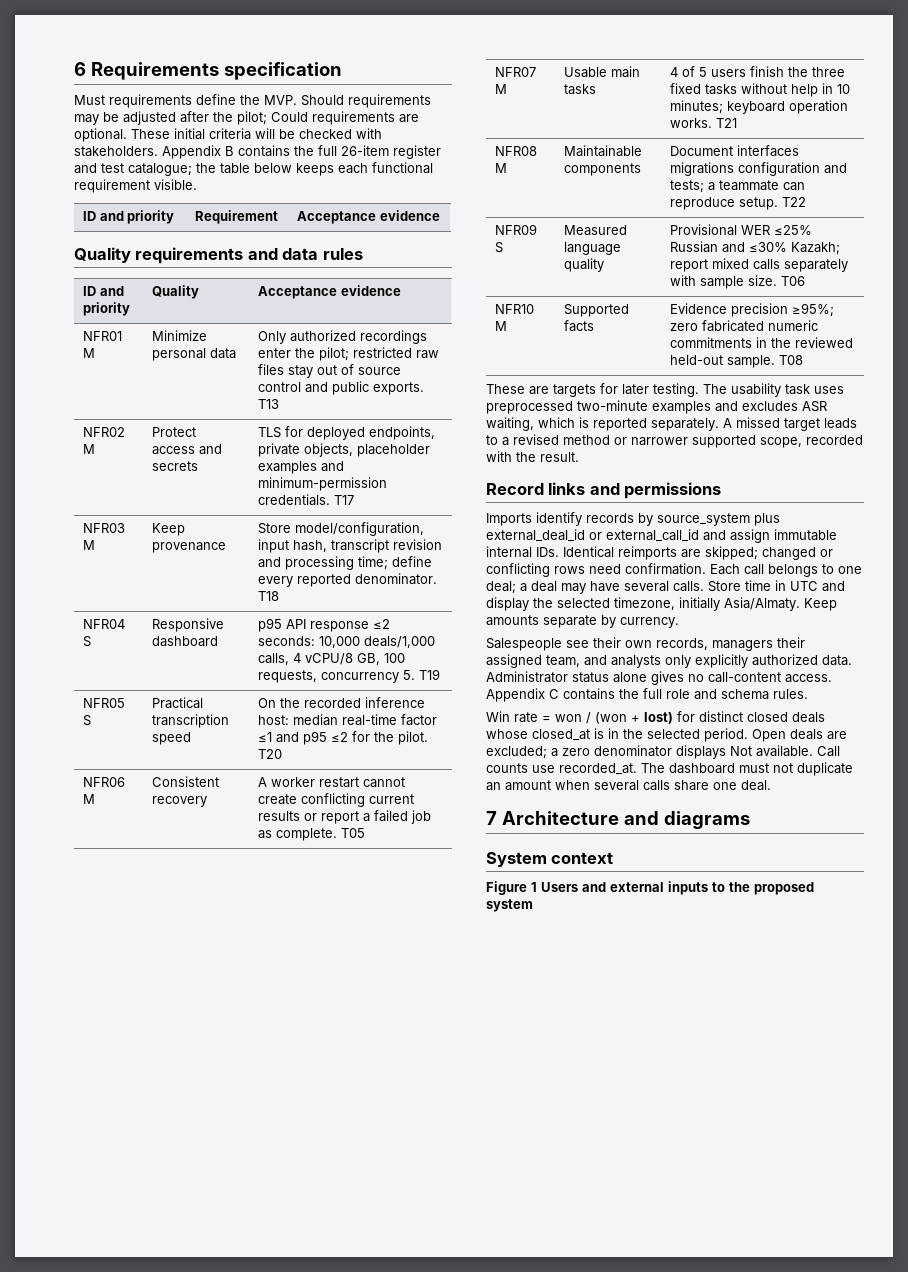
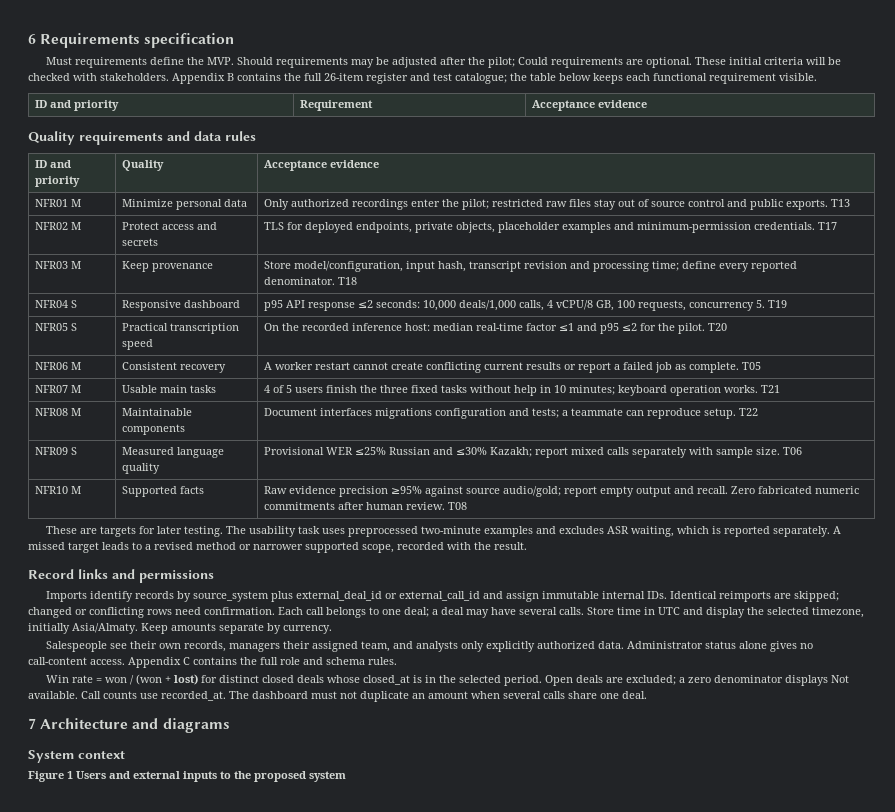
- NFR10 M | Supported facts | Evidence precision ≥95%; zero fabricated numeric commitments in the reviewed held-out sample. T08
+ NFR10 M | Supported facts | Raw evidence precision ≥95% against source audio/gold; report empty output and recall. Zero fabricated numeric commitments after human review. T08

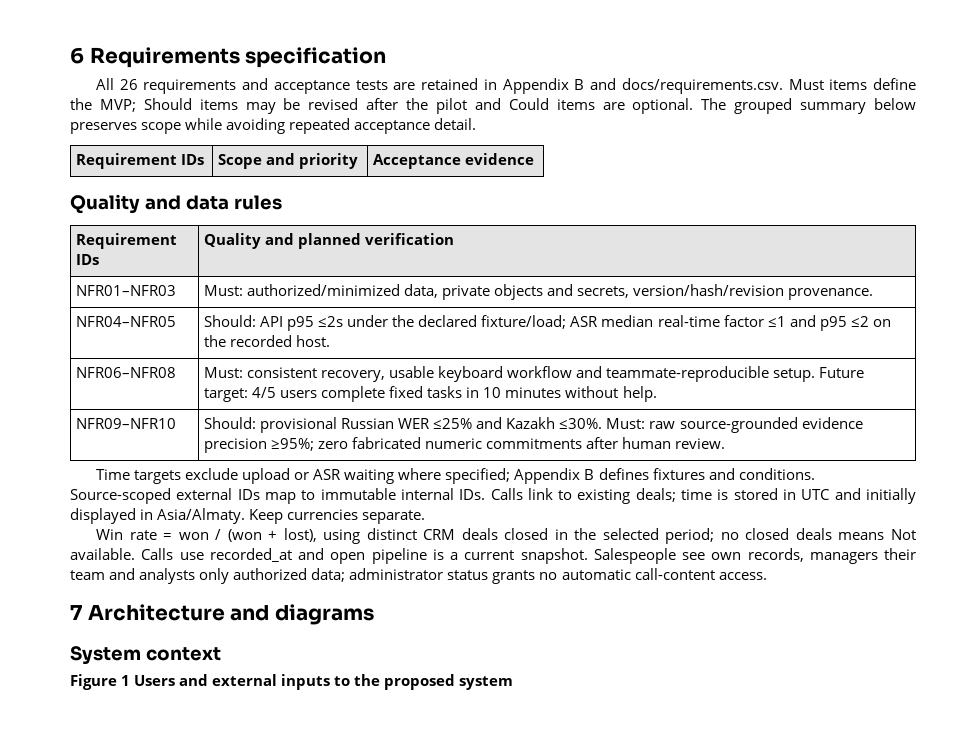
- Must requirements define the MVP. Should requirements may be adjusted after the pilot; Could requirements are optional. These initial criteria will be checked with stakeholders. Appendix B contains the full 26-item register and test catalogue; the table below keeps each functional requirement visible.
- ID and priority | Requirement | Acceptance evidence
+ All 26 requirements and acceptance tests are retained in Appendix B and docs/requirements.csv. Must items define the MVP; Should items may be revised after the pilot and Could items are optional. The grouped summary below preserves scope while avoiding repeated acceptance detail.
+ Requirement IDs | Scope and priority | Acceptance evidence
- Quality requirements and data rules
+ Quality and data rules
- ID and priority | Quality | Acceptance evidence
- NFR01 M | Minimize personal data | Only authorized recordings enter the pilot; restricted raw files stay out of source control and public exports. T13
- NFR02 M | Protect access and secrets | TLS for deployed endpoints, private objects, placeholder examples and minimum-permission credentials. T17
- NFR03 M | Keep provenance | Store model/configuration, input hash, transcript revision and processing time; define every reported denominator. T18
- NFR04 S | Responsive dashboard | p95 API response ≤2 seconds: 10,000 deals/1,000 calls, 4 vCPU/8 GB, 100 requests, concurrency 5. T19
- NFR05 S | Practical transcription speed | On the recorded inference host: median real-time factor ≤1 and p95 ≤2 for the pilot. T20
- NFR06 M | Consistent recovery | A worker restart cannot create conflicting current results or report a failed job as complete. T05
- NFR07 M | Usable main tasks | 4 of 5 users finish the three fixed tasks without help in 10 minutes; keyboard operation works. T21
- NFR08 M | Maintainable components | Document interfaces migrations configuration and tests; a teammate can reproduce setup. T22
- NFR09 S | Measured language quality | Provisional WER ≤25% Russian and ≤30% Kazakh; report mixed calls separately with sample size. T06
- NFR10 M | Supported facts | Raw evidence precision ≥95% against source audio/gold; report empty output and recall. Zero fabricated numeric commitments after human review. T08
- These are targets for later testing. The usability task uses preprocessed two-minute examples and excludes ASR waiting, which is reported separately. A missed target leads to a revised method or narrower supported scope, recorded with the result.
- Record links and permissions
- Imports identify records by source_system plus external_deal_id or external_call_id and assign immutable internal IDs. Identical reimports are skipped; changed or conflicting rows need confirmation. Each call belongs to one deal; a deal may have several calls. Store time in UTC and display the selected timezone, initially Asia/Almaty. Keep amounts separate by currency.
- Salespeople see their own records, managers their assigned team, and analysts only explicitly authorized data. Administrator status alone gives no call-content access. Appendix C contains the full role and schema rules.
+ Requirement IDs | Quality and planned verification
+ NFR01–NFR03 | Must: authorized/minimized data, private objects and secrets, version/hash/revision provenance.
+ NFR04–NFR05 | Should: API p95 ≤2s under the declared fixture/load; ASR median real-time factor ≤1 and p95 ≤2 on the recorded host.
+ NFR06–NFR08 | Must: consistent recovery, usable keyboard workflow and teammate-reproducible setup. Future target: 4/5 users complete fixed tasks in 10 minutes without help.
+ NFR09–NFR10 | Should: provisional Russian WER ≤25% and Kazakh ≤30%. Must: raw source-grounded evidence precision ≥95%; zero fabricated numeric commitments after human review.
+ Time targets exclude upload or ASR waiting where specified; Appendix B defines fixtures and conditions. Source-scoped external IDs map to immutable internal IDs. Calls link to existing deals; time is stored in UTC and initially displayed in Asia/Almaty. Keep currencies separate.
- Win rate = won / (won + lost) for distinct closed deals whose closed_at is in the selected period. Open deals are excluded; a zero denominator displays Not available. Call counts use recorded_at. The dashboard must not duplicate an amount when several calls share one deal.
+ Win rate = won / (won + lost), using distinct CRM deals closed in the selected period; no closed deals means Not available. Calls use recorded_at and open pipeline is a current snapshot. Salespeople see own records, managers their team and analysts only authorized data; administrator status grants no automatic call-content access.

